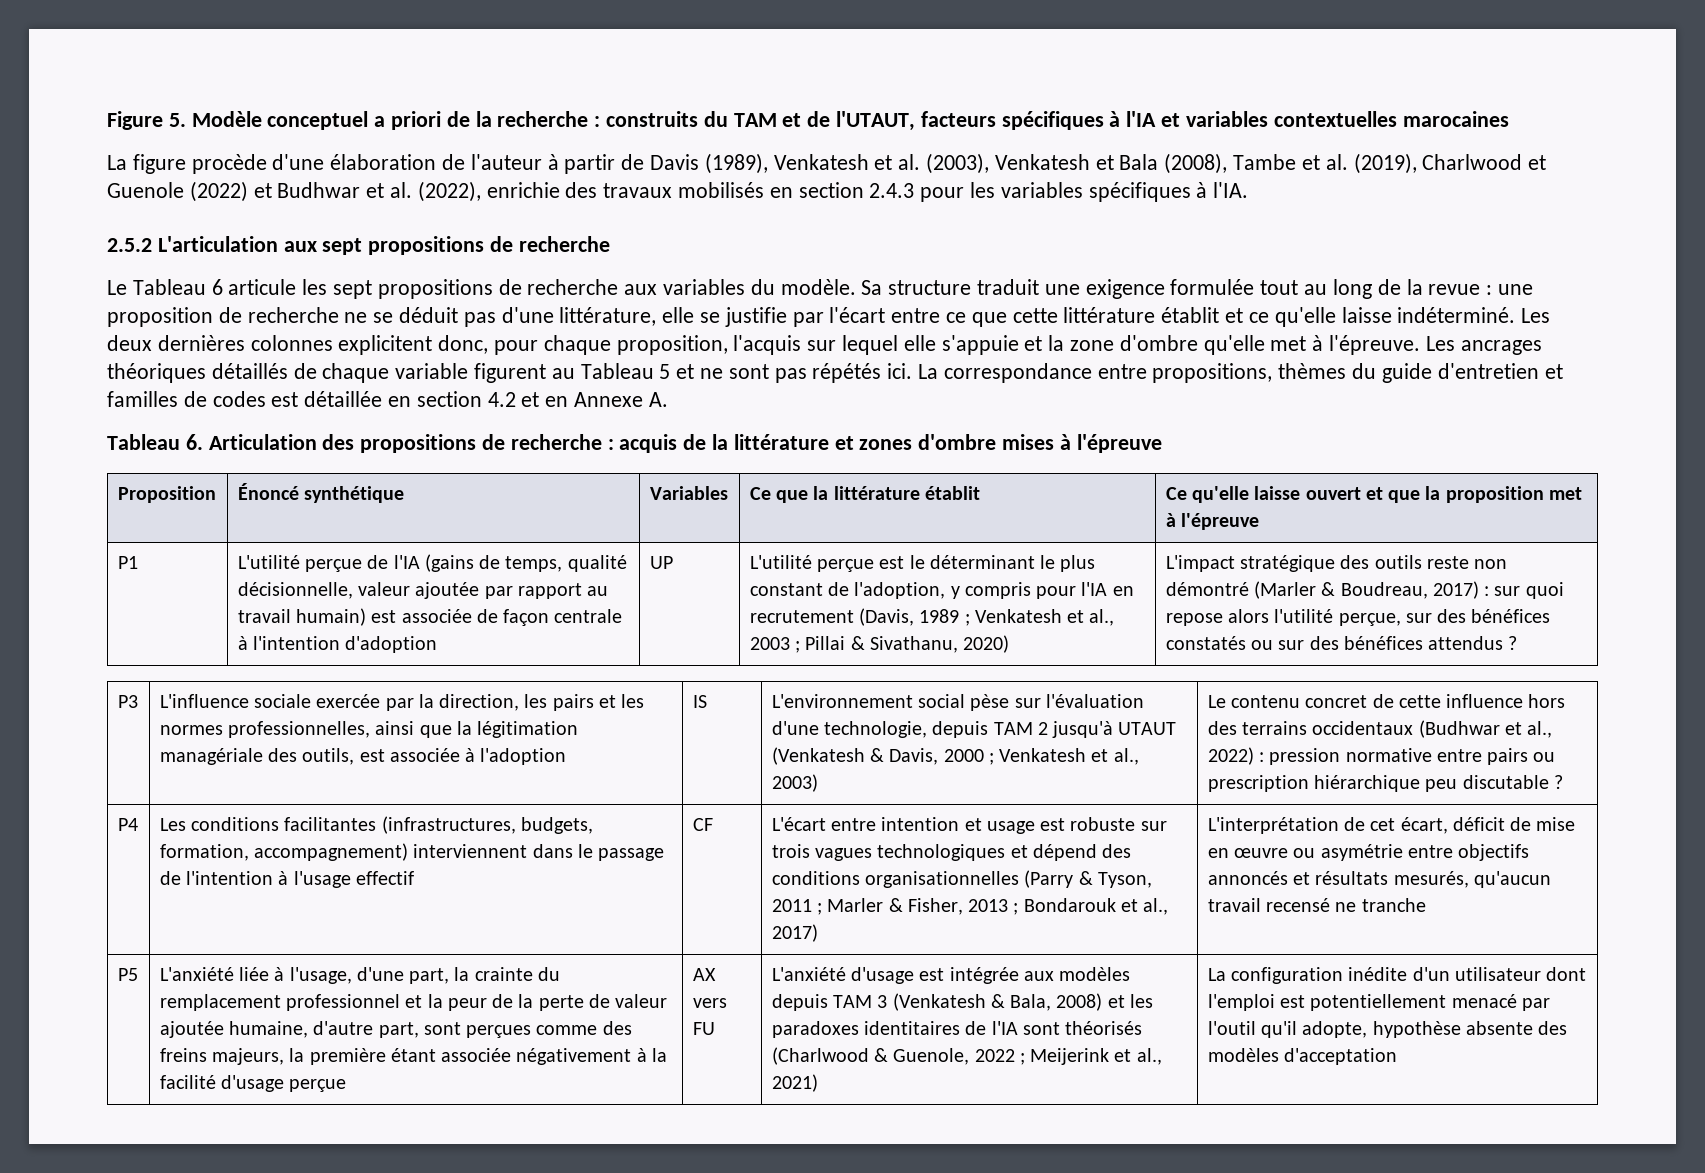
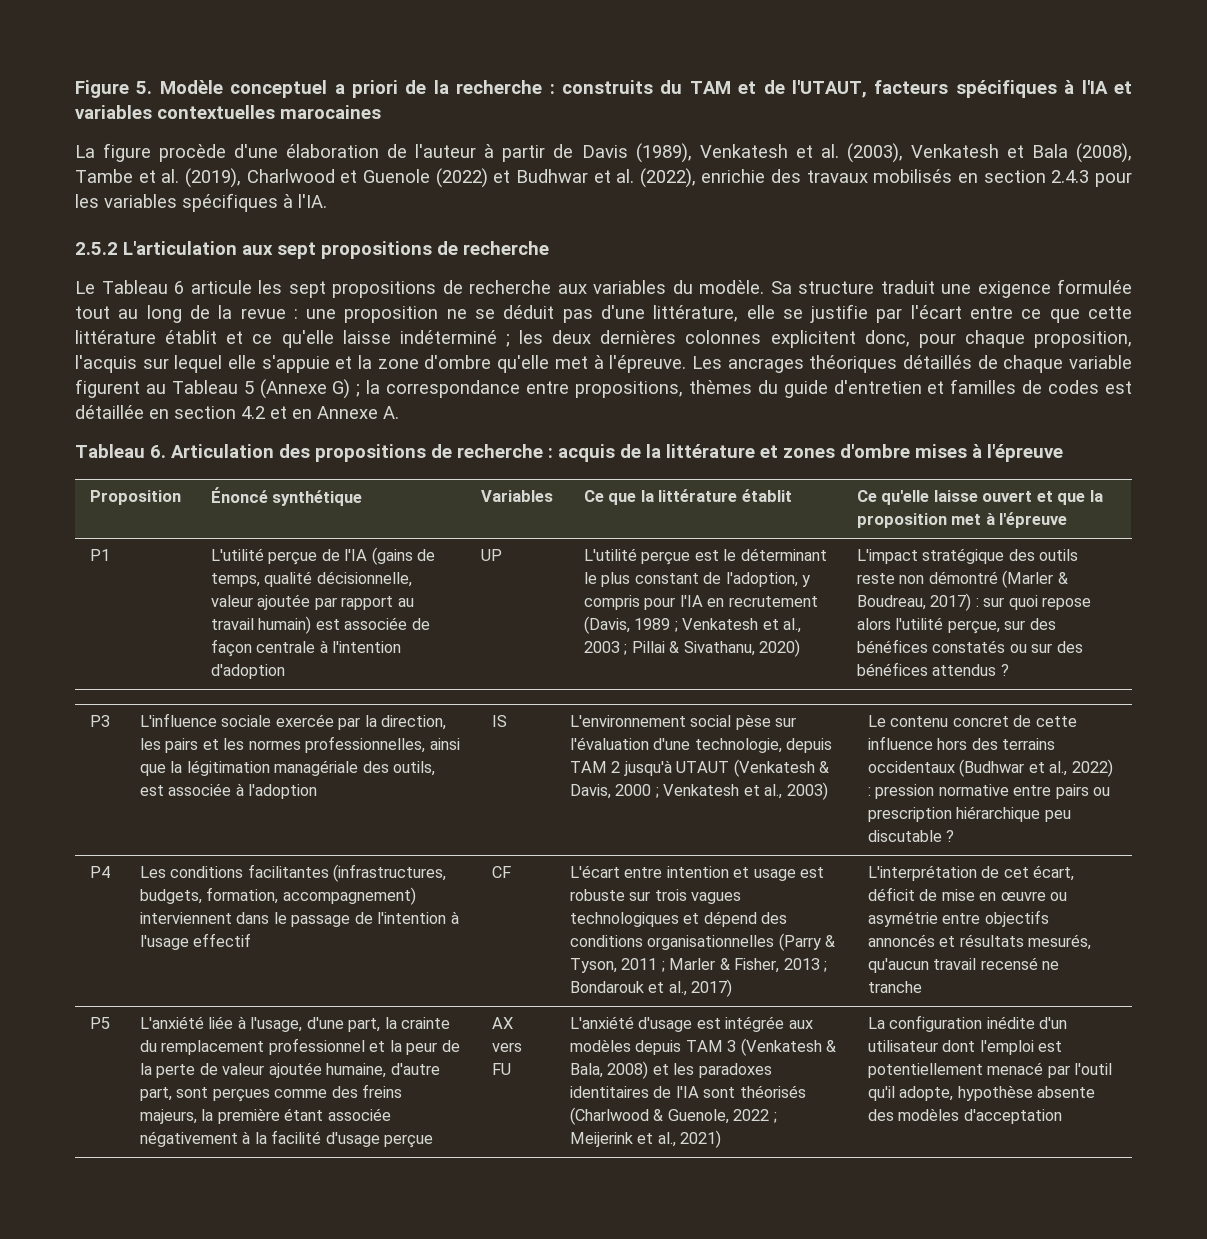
- Sa structure traduit une exigence formulée tout au long de la revue : une proposition de recherche ne se déduit pas d'une littérature, elle se justifie par l'écart entre ce que cette littérature établit et ce qu'elle laisse indéterminé. Les deux dernières colonnes explicitent donc, pour chaque proposition, l'acquis sur lequel elle s'appuie et la zone d'ombre qu'elle met à l'épreuve.
+ Sa structure traduit une exigence formulée tout au long de la revue : une proposition ne se déduit pas d'une littérature, elle se justifie par l'écart entre ce que cette littérature établit et ce qu'elle laisse indéterminé ; les deux dernières colonnes explicitent donc, pour chaque proposition, l'acquis sur lequel elle s'appuie et la zone d'ombre qu'elle met à l'épreuve.
- Les ancrages théoriques détaillés de chaque variable figurent au Tableau 5 et ne sont pas répétés ici. La correspondance entre propositions, thèmes du guide d'entretien et familles de codes est détaillée en section 4.2 et en Annexe A.
+ Les ancrages théoriques détaillés de chaque variable figurent au Tableau 5 (Annexe G) ; la correspondance entre propositions, thèmes du guide d'entretien et familles de codes est détaillée en section 4.2 et en Annexe A.

